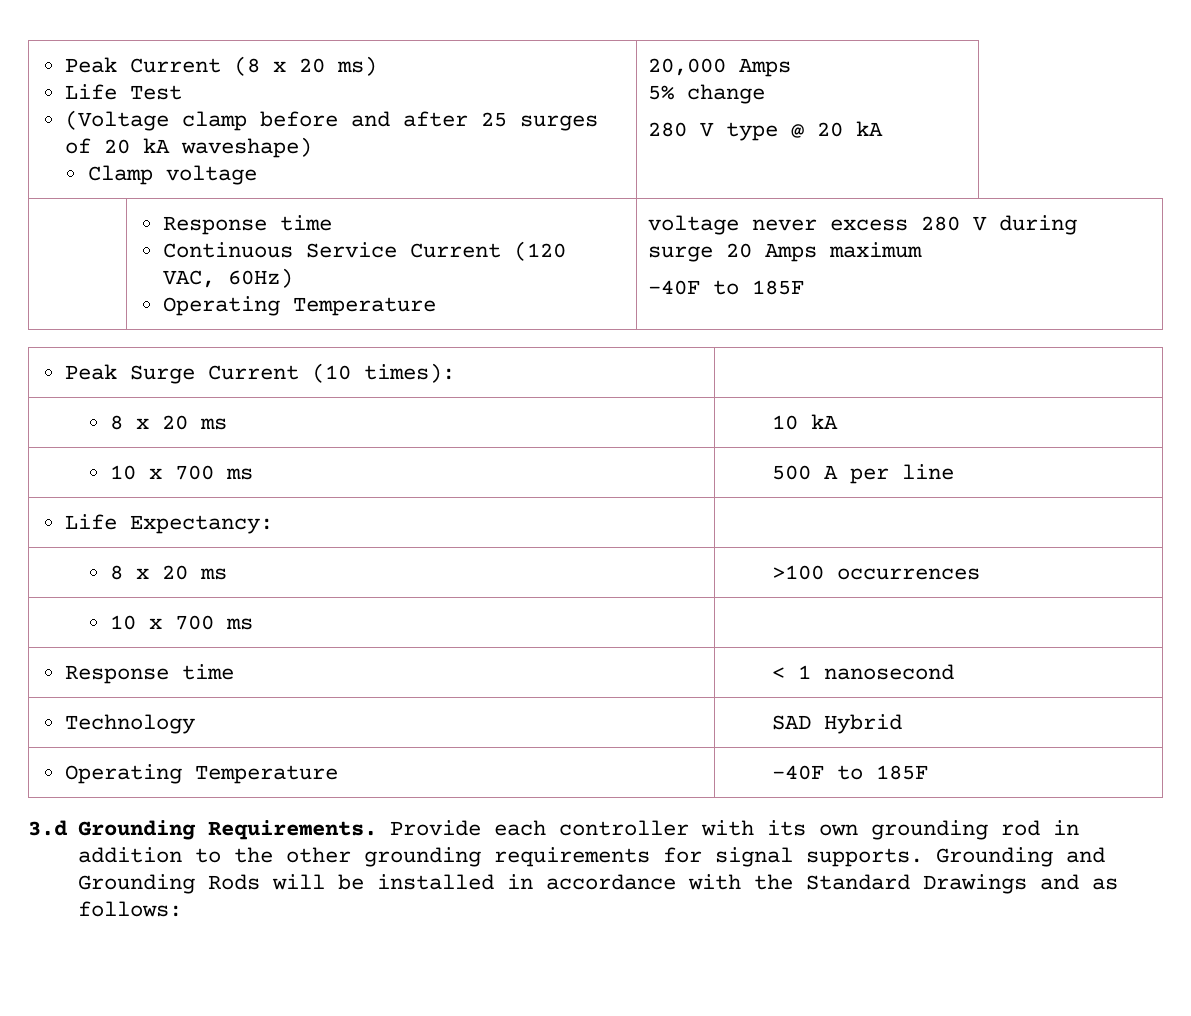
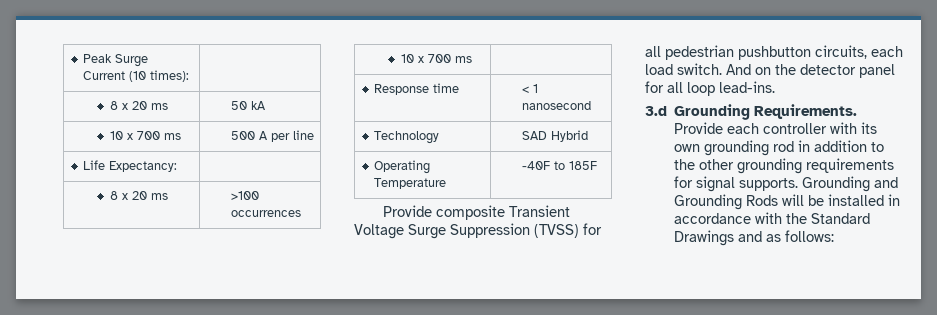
- Peak Current (8 x 20 ms)
- Life Test
- (Voltage clamp before and after 25 surges of 20 kA waveshape)
- Clamp voltage | 20,000 Amps
- 5% change
- 280 V type @ 20 kA
- | Response time
- Continuous Service Current (120 VAC, 60Hz)
- Operating Temperature | voltage never excess 280 V during surge 20 Amps maximum
- -40F to 185F
- 8 x 20 ms | 10 kA
+ 8 x 20 ms | 50 kA
+ Provide composite Transient Voltage Surge Suppression (TVSS) for all pedestrian pushbutton circuits, each load switch. And on the detector panel for all loop lead-ins.

